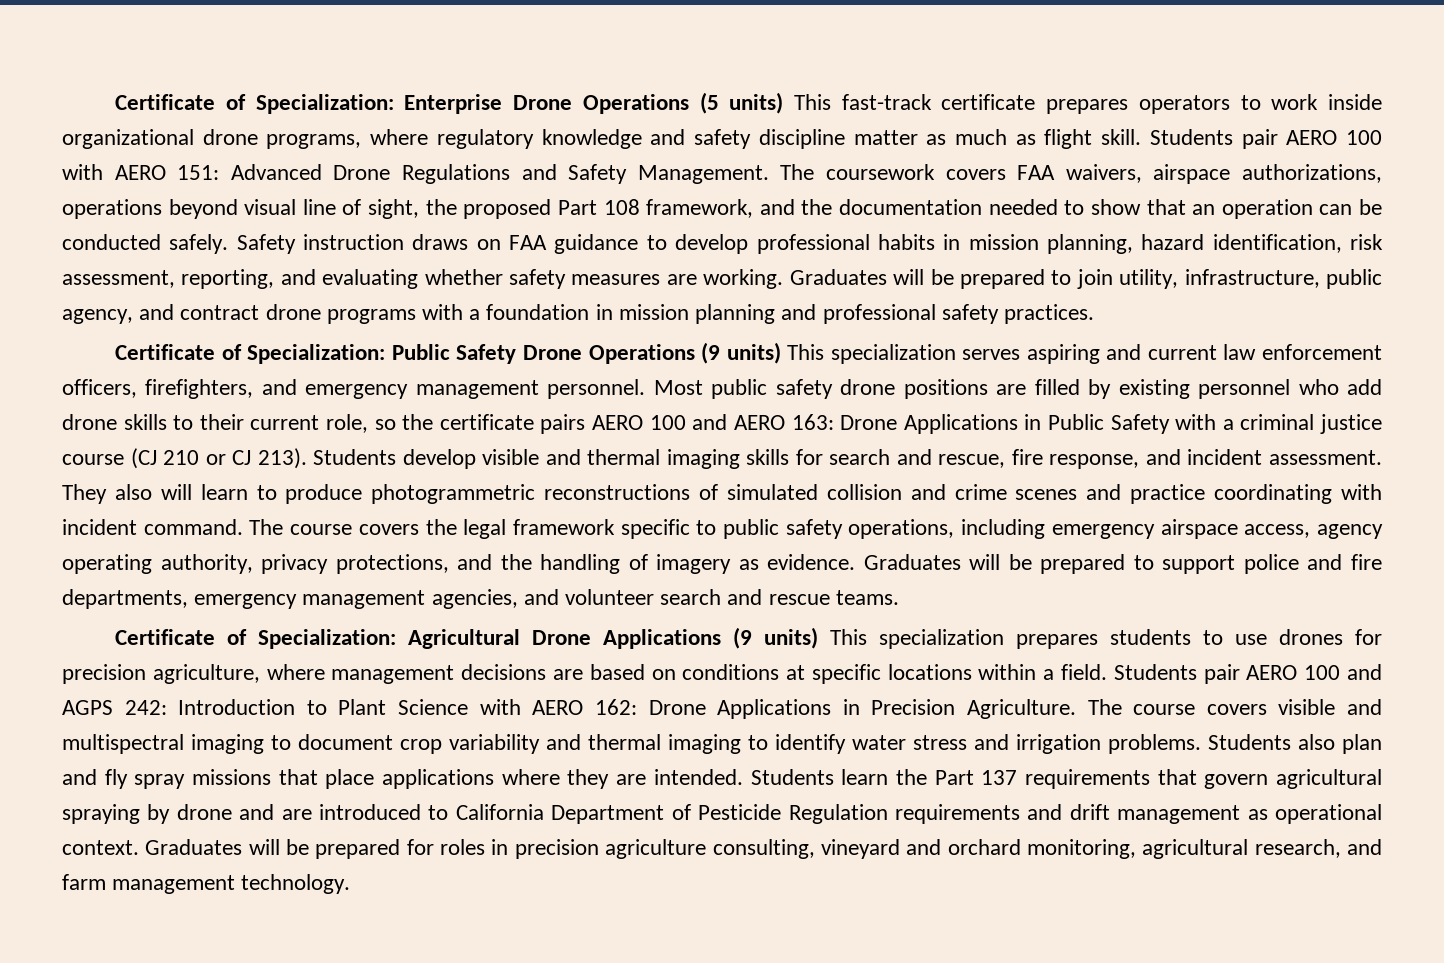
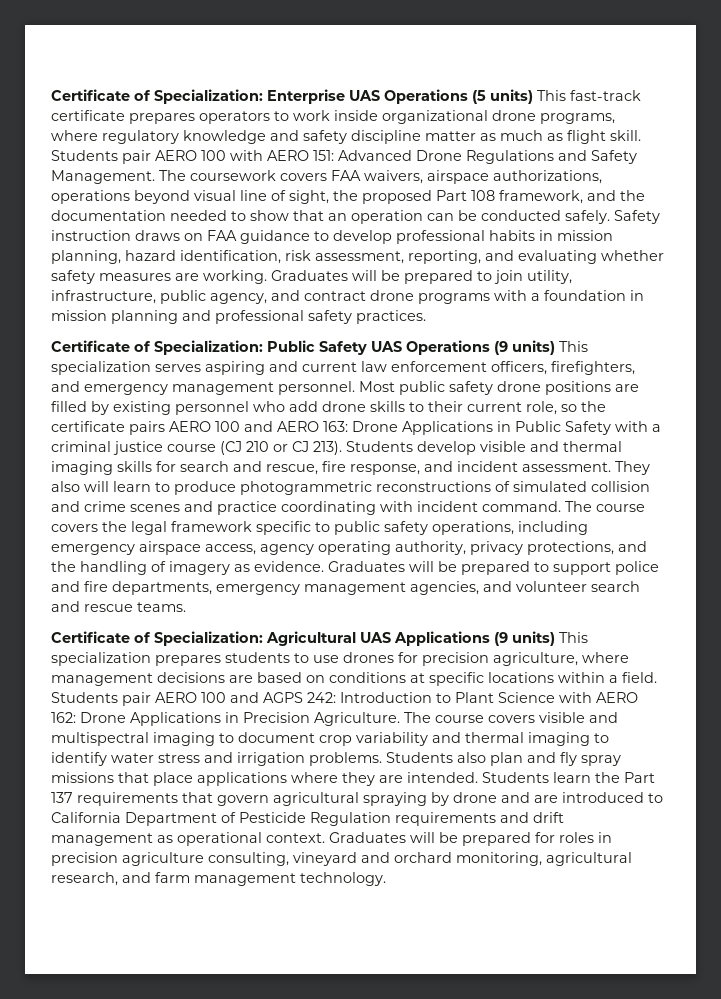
- Certificate of Specialization: Enterprise Drone Operations (5 units) This fast-track certificate prepares operators to work inside organizational drone programs, where regulatory knowledge and safety discipline matter as much as flight skill.
+ Certificate of Specialization: Enterprise UAS Operations (5 units) This fast-track certificate prepares operators to work inside organizational drone programs, where regulatory knowledge and safety discipline matter as much as flight skill.
- Certificate of Specialization: Public Safety Drone Operations (9 units) This specialization serves aspiring and current law enforcement officers, firefighters, and emergency management personnel.
+ Certificate of Specialization: Public Safety UAS Operations (9 units) This specialization serves aspiring and current law enforcement officers, firefighters, and emergency management personnel.
- Certificate of Specialization: Agricultural Drone Applications (9 units) This specialization prepares students to use drones for precision agriculture, where management decisions are based on conditions at specific locations within a field.
+ Certificate of Specialization: Agricultural UAS Applications (9 units) This specialization prepares students to use drones for precision agriculture, where management decisions are based on conditions at specific locations within a field.

